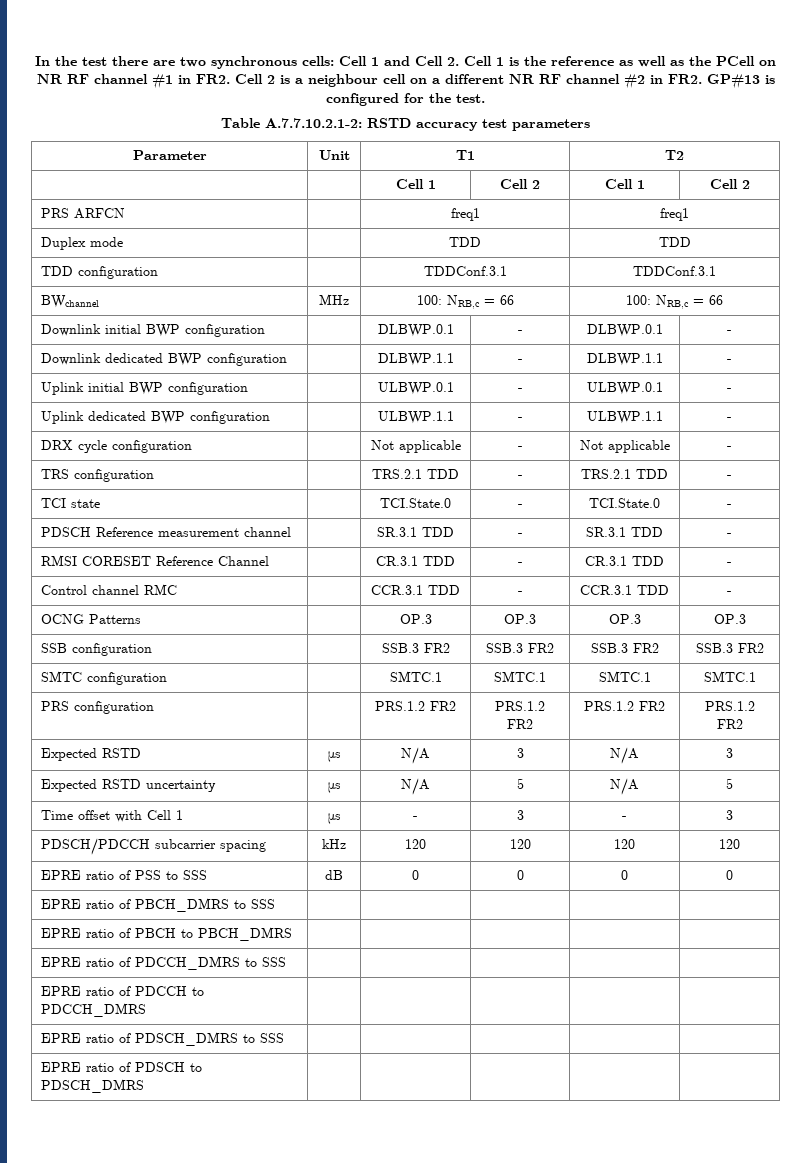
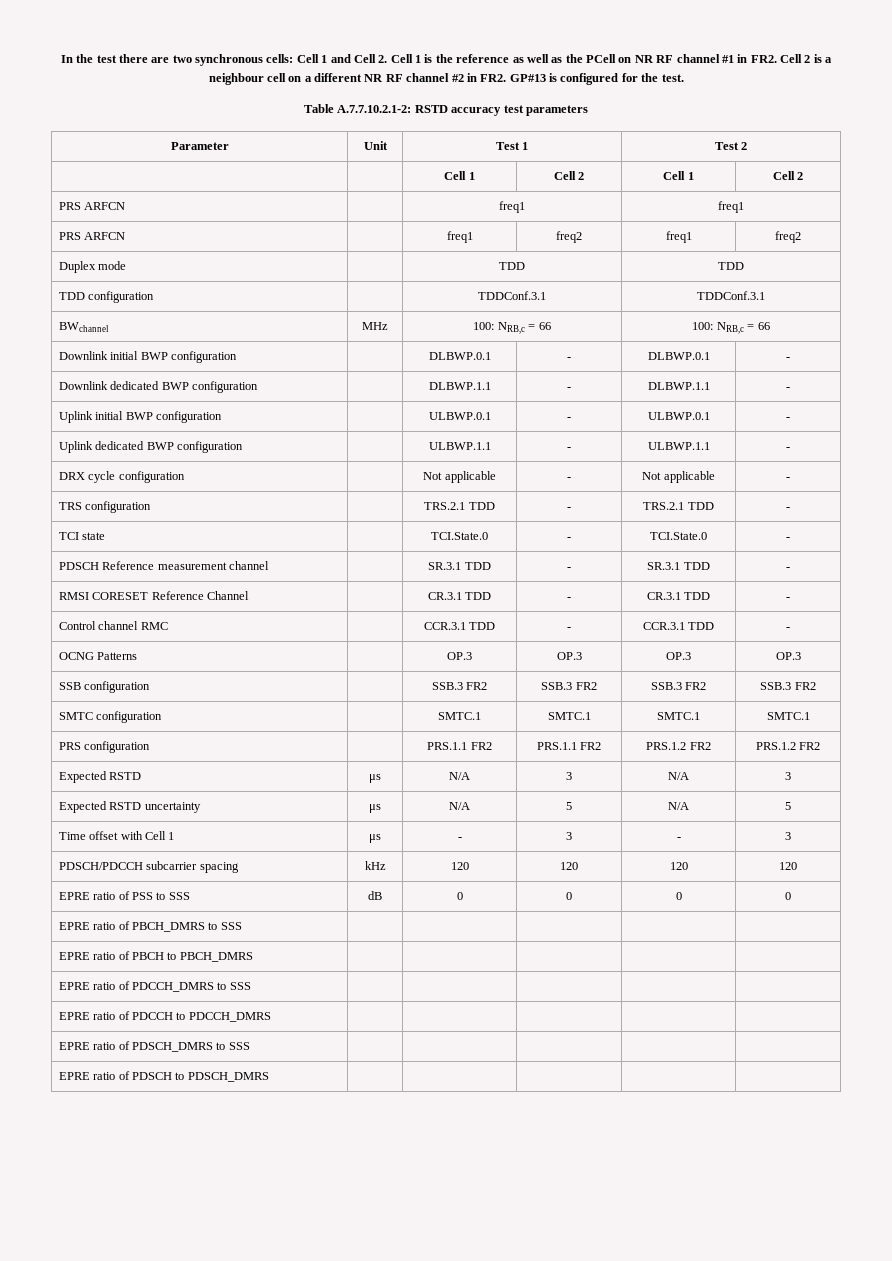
- Parameter | Unit | T1 | T2
+ Parameter | Unit | Test 1 | Test 2
+ PRS ARFCN | | freq1 | freq2 | freq1 | freq2
- PRS configuration | | PRS.1.2 FR2 | PRS.1.2 FR2 | PRS.1.2 FR2 | PRS.1.2 FR2
+ PRS configuration | | PRS.1.1 FR2 | PRS.1.1 FR2 | PRS.1.2 FR2 | PRS.1.2 FR2

